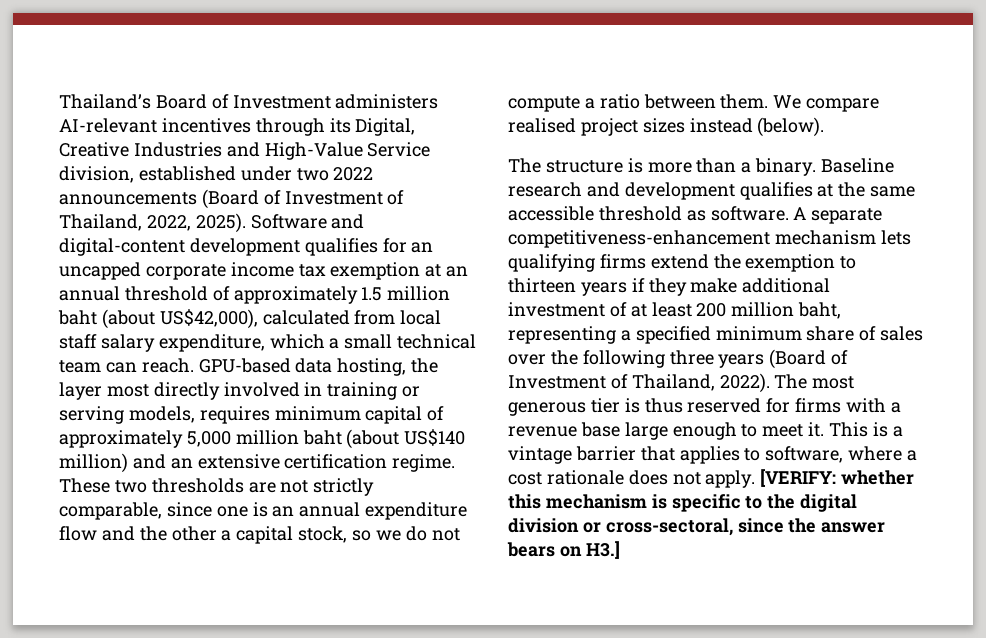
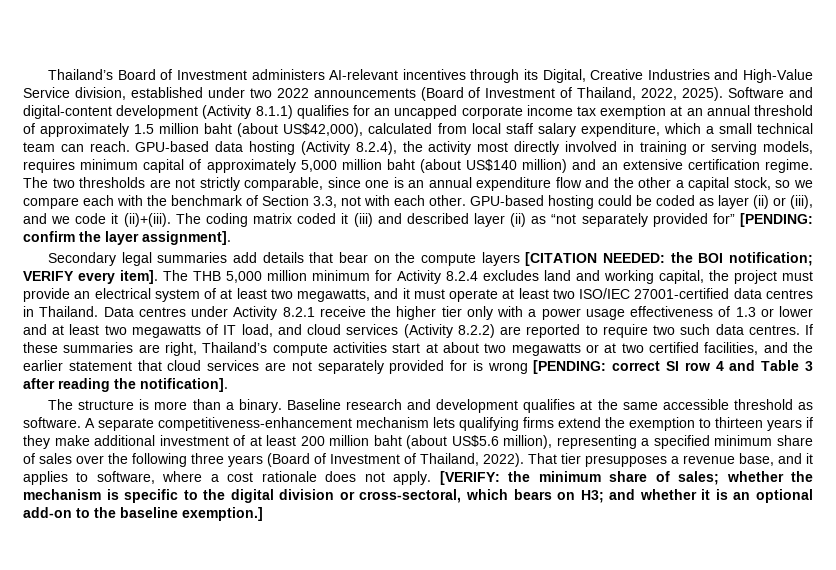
- Software and digital-content development qualifies for an uncapped corporate income tax exemption at an annual threshold of approximately 1.5 million baht (about US$42,000), calculated from local staff salary expenditure, which a small technical team can reach.
+ Software and digital-content development (Activity 8.1.1) qualifies for an uncapped corporate income tax exemption at an annual threshold of approximately 1.5 million baht (about US$42,000), calculated from local staff salary expenditure, which a small technical team can reach.
- GPU-based data hosting, the layer most directly involved in training or serving models, requires minimum capital of approximately 5,000 million baht (about US$140 million) and an extensive certification regime.
+ GPU-based data hosting (Activity 8.2.4), the activity most directly involved in training or serving models, requires minimum capital of approximately 5,000 million baht (about US$140 million) and an extensive certification regime.
- These two thresholds are not strictly comparable, since one is an annual expenditure flow and the other a capital stock, so we do not compute a ratio between them. We compare realised project sizes instead (below).
+ The two thresholds are not strictly comparable, since one is an annual expenditure flow and the other a capital stock, so we compare each with the benchmark of Section 3.3, not with each other. GPU-based hosting could be coded as layer (ii) or (iii), and we code it (ii)+(iii). The coding matrix coded it (iii) and described layer (ii) as “not separately provided for” [PENDING: confirm the layer assignment].
+ Secondary legal summaries add details that bear on the compute layers [CITATION NEEDED: the BOI notification; VERIFY every item]. The THB 5,000 million minimum for Activity 8.2.4 excludes land and working capital, the project must provide an electrical system of at least two megawatts, and it must operate at least two ISO/IEC 27001-certified data centres in Thailand. Data centres under Activity 8.2.1 receive the higher tier only with a power usage effectiveness of 1.3 or lower and at least two megawatts of IT load, and cloud services (Activity 8.2.2) are reported to require two such data centres. If these summaries are right, Thailand’s compute activities start at about two megawatts or at two certified facilities, and the earlier statement that cloud services are not separately provided for is wrong [PENDING: correct SI row 4 and Table 3 after reading the notification].
- A separate competitiveness-enhancement mechanism lets qualifying firms extend the exemption to thirteen years if they make additional investment of at least 200 million baht, representing a specified minimum share of sales over the following three years (Board of Investment of Thailand, 2022).
+ A separate competitiveness-enhancement mechanism lets qualifying firms extend the exemption to thirteen years if they make additional investment of at least 200 million baht (about US$5.6 million), representing a specified minimum share of sales over the following three years (Board of Investment of Thailand, 2022).
- The most generous tier is thus reserved for firms with a revenue base large enough to meet it. This is a vintage barrier that applies to software, where a cost rationale does not apply.
+ That tier presupposes a revenue base, and it applies to software, where a cost rationale does not apply.
- [VERIFY: whether this mechanism is specific to the digital division or cross-sectoral, since the answer bears on H3.]
+ [VERIFY: the minimum share of sales; whether the mechanism is specific to the digital division or cross-sectoral, which bears on H3; and whether it is an optional add-on to the baseline exemption.]

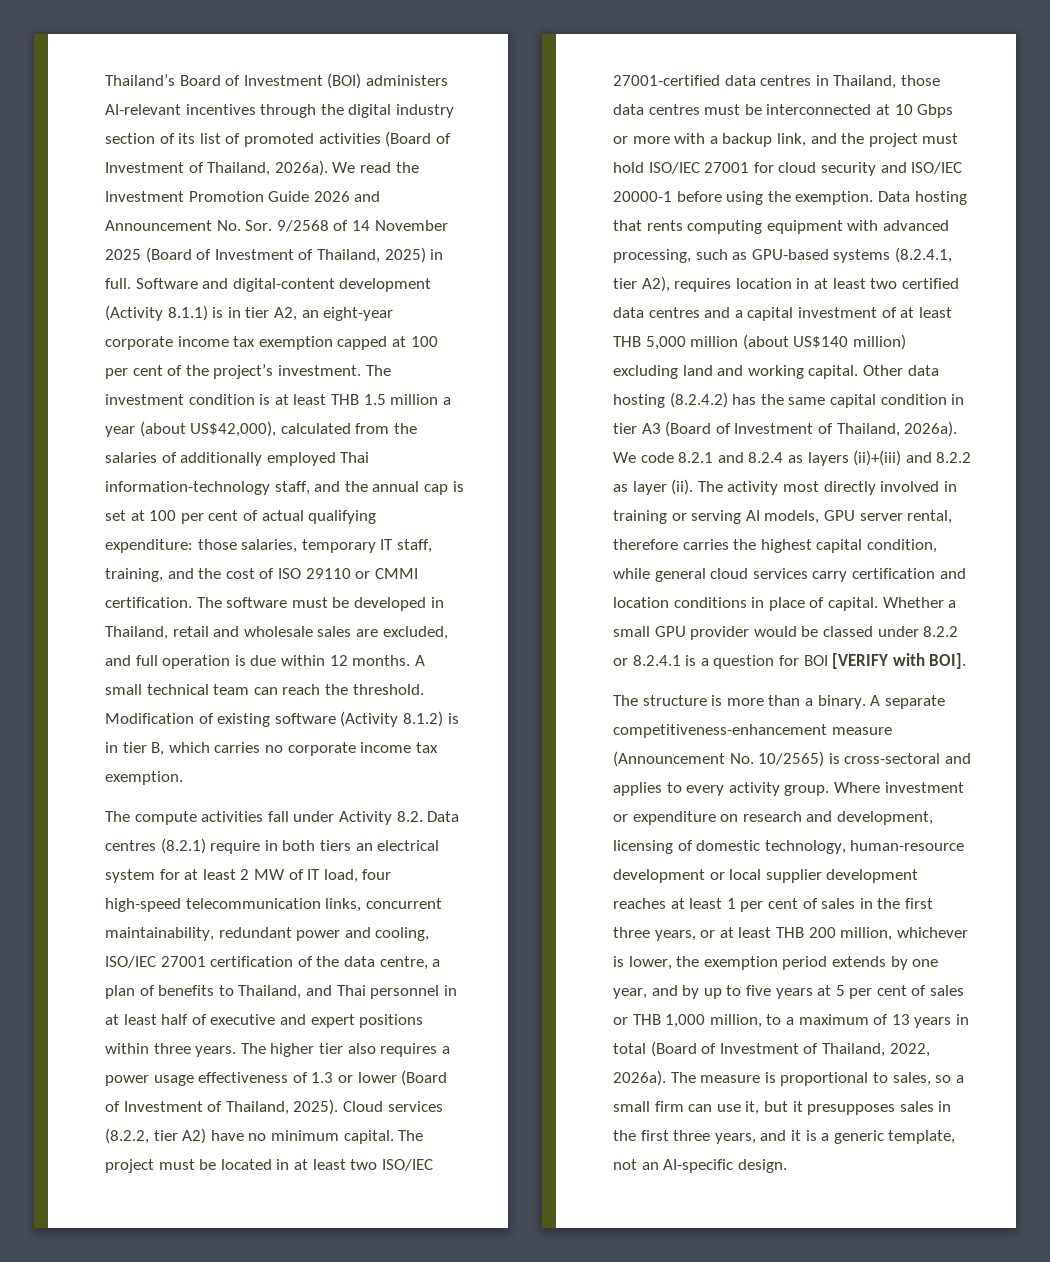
- Thailand’s Board of Investment administers AI-relevant incentives through its Digital, Creative Industries and High-Value Service division, established under two 2022 announcements (Board of Investment of Thailand, 2022, 2025).
+ Thailand’s Board of Investment (BOI) administers AI-relevant incentives through the digital industry section of its list of promoted activities (Board of Investment of Thailand, 2026a). We read the Investment Promotion Guide 2026 and Announcement No. Sor. 9/2568 of 14 November 2025 (Board of Investment of Thailand, 2025) in full.
- Software and digital-content development (Activity 8.1.1) qualifies for an uncapped corporate income tax exemption at an annual threshold of approximately 1.5 million baht (about US$42,000), calculated from local staff salary expenditure, which a small technical team can reach. GPU-based data hosting (Activity 8.2.4), the activity most directly involved in training or serving models, requires minimum capital of approximately 5,000 million baht (about US$140 million) and an extensive certification regime. The two thresholds are not strictly comparable, since one is an annual expenditure flow and the other a capital stock, so we compare each with the benchmark of Section 3.3, not with each other. GPU-based hosting could be coded as layer (ii) or (iii), and we code it (ii)+(iii). The coding matrix coded it (iii) and described layer (ii) as “not separately provided for” [PENDING: confirm the layer assignment].
- Secondary legal summaries add details that bear on the compute layers [CITATION NEEDED: the BOI notification; VERIFY every item]. The THB 5,000 million minimum for Activity 8.2.4 excludes land and working capital, the project must provide an electrical system of at least two megawatts, and it must operate at least two ISO/IEC 27001-certified data centres in Thailand. Data centres under Activity 8.2.1 receive the higher tier only with a power usage effectiveness of 1.3 or lower and at least two megawatts of IT load, and cloud services (Activity 8.2.2) are reported to require two such data centres. If these summaries are right, Thailand’s compute activities start at about two megawatts or at two certified facilities, and the earlier statement that cloud services are not separately provided for is wrong [PENDING: correct SI row 4 and Table 3 after reading the notification].
+ Software and digital-content development (Activity 8.1.1) is in tier A2, an eight-year corporate income tax exemption capped at 100 per cent of the project’s investment. The investment condition is at least THB 1.5 million a year (about US$42,000), calculated from the salaries of additionally employed Thai information-technology staff, and the annual cap is set at 100 per cent of actual qualifying expenditure: those salaries, temporary IT staff, training, and the cost of ISO 29110 or CMMI certification. The software must be developed in Thailand, retail and wholesale sales are excluded, and full operation is due within 12 months. A small technical team can reach the threshold. Modification of existing software (Activity 8.1.2) is in tier B, which carries no corporate income tax exemption.
+ The compute activities fall under Activity 8.2. Data centres (8.2.1) require in both tiers an electrical system for at least 2 MW of IT load, four high-speed telecommunication links, concurrent maintainability, redundant power and cooling, ISO/IEC 27001 certification of the data centre, a plan of benefits to Thailand, and Thai personnel in at least half of executive and expert positions within three years. The higher tier also requires a power usage effectiveness of 1.3 or lower (Board of Investment of Thailand, 2025). Cloud services (8.2.2, tier A2) have no minimum capital. The project must be located in at least two ISO/IEC 27001-certified data centres in Thailand, those data centres must be interconnected at 10 Gbps or more with a backup link, and the project must hold ISO/IEC 27001 for cloud security and ISO/IEC 20000-1 before using the exemption. Data hosting that rents computing equipment with advanced processing, such as GPU-based systems (8.2.4.1, tier A2), requires location in at least two certified data centres and a capital investment of at least THB 5,000 million (about US$140 million) excluding land and working capital. Other data hosting (8.2.4.2) has the same capital condition in tier A3 (Board of Investment of Thailand, 2026a). We code 8.2.1 and 8.2.4 as layers (ii)+(iii) and 8.2.2 as layer (ii). The activity most directly involved in training or serving AI models, GPU server rental, therefore carries the highest capital condition, while general cloud services carry certification and location conditions in place of capital. Whether a small GPU provider would be classed under 8.2.2 or 8.2.4.1 is a question for BOI [VERIFY with BOI].
- Baseline research and development qualifies at the same accessible threshold as software. A separate competitiveness-enhancement mechanism lets qualifying firms extend the exemption to thirteen years if they make additional investment of at least 200 million baht (about US$5.6 million), representing a specified minimum share of sales over the following three years (Board of Investment of Thailand, 2022). That tier presupposes a revenue base, and it applies to software, where a cost rationale does not apply. [VERIFY: the minimum share of sales; whether the mechanism is specific to the digital division or cross-sectoral, which bears on H3; and whether it is an optional add-on to the baseline exemption.]
+ A separate competitiveness-enhancement measure (Announcement No. 10/2565) is cross-sectoral and applies to every activity group. Where investment or expenditure on research and development, licensing of domestic technology, human-resource development or local supplier development reaches at least 1 per cent of sales in the first three years, or at least THB 200 million, whichever is lower, the exemption period extends by one year, and by up to five years at 5 per cent of sales or THB 1,000 million, to a maximum of 13 years in total (Board of Investment of Thailand, 2022, 2026a). The measure is proportional to sales, so a small firm can use it, but it presupposes sales in the first three years, and it is a generic template, not an AI-specific design.

